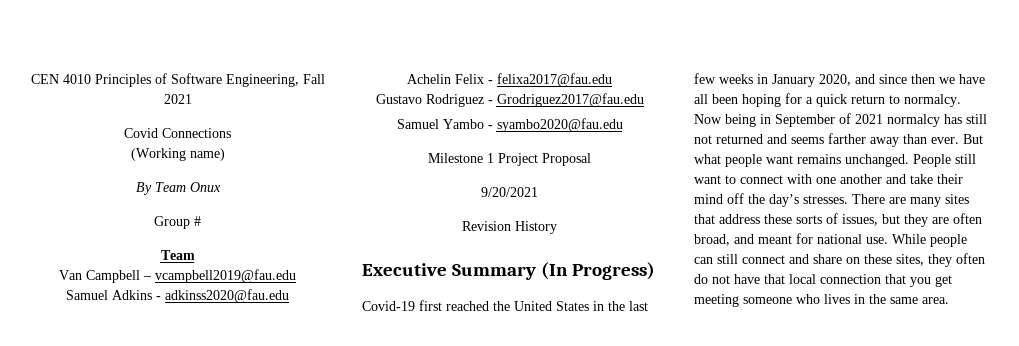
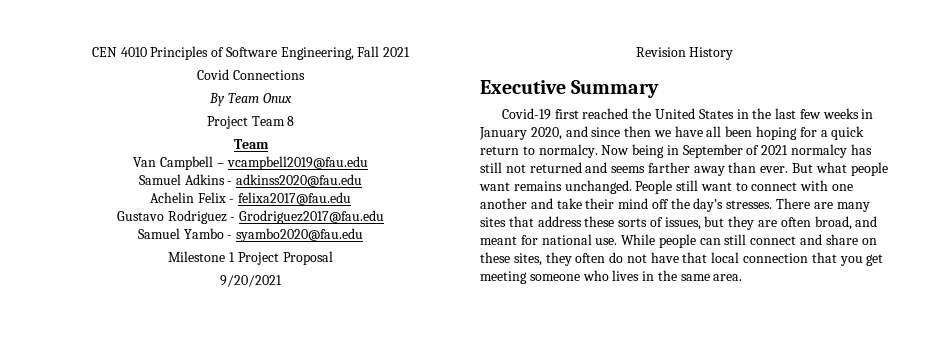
- (Working name)
- Group #
+ Project Team 8
- Executive Summary (In Progress)
+ Executive Summary

